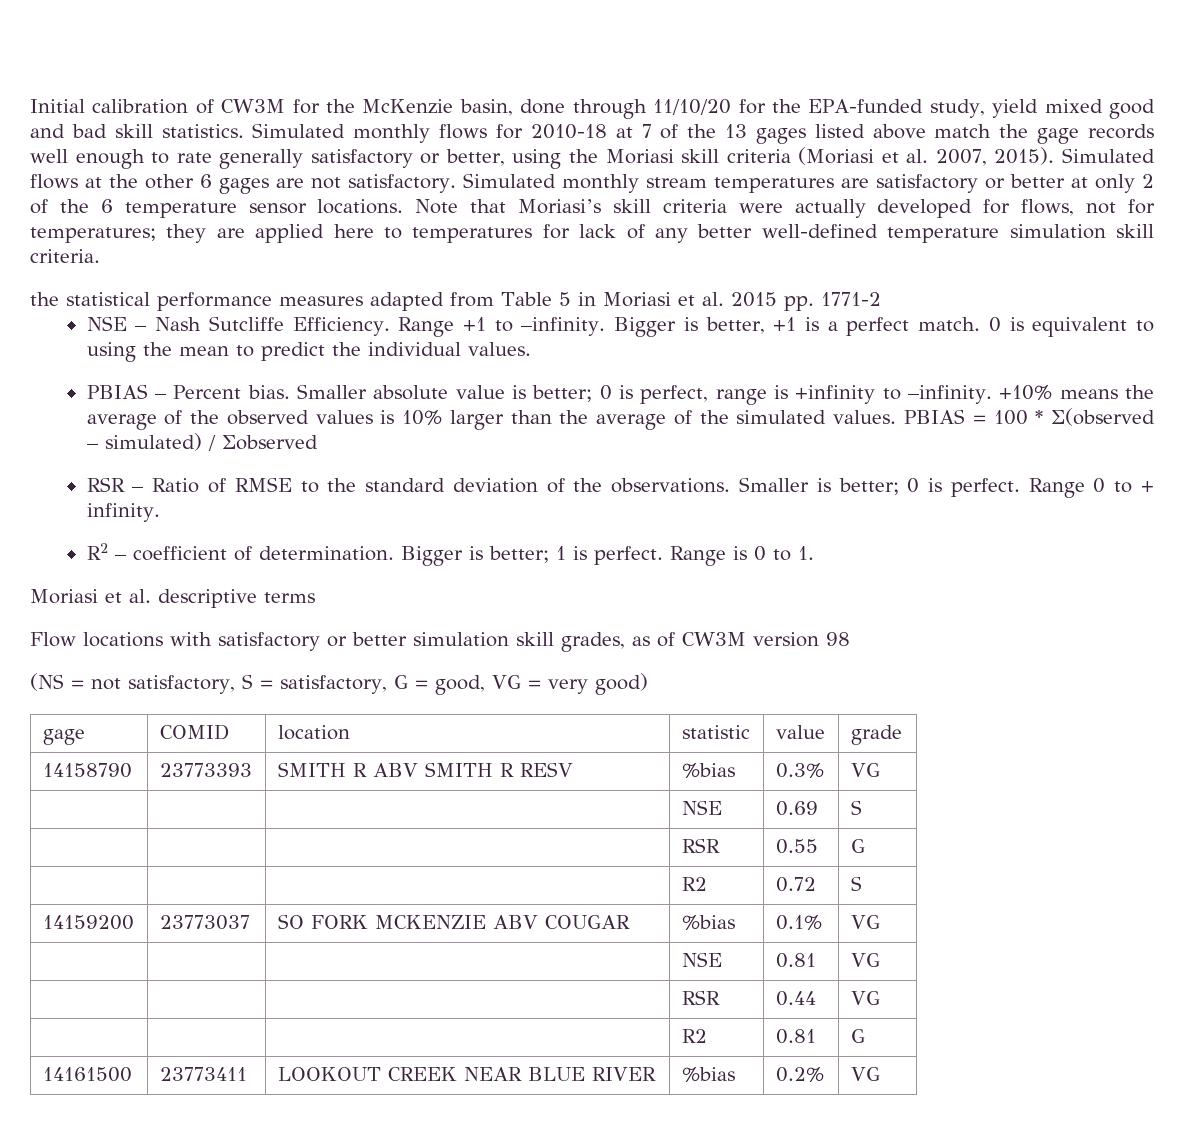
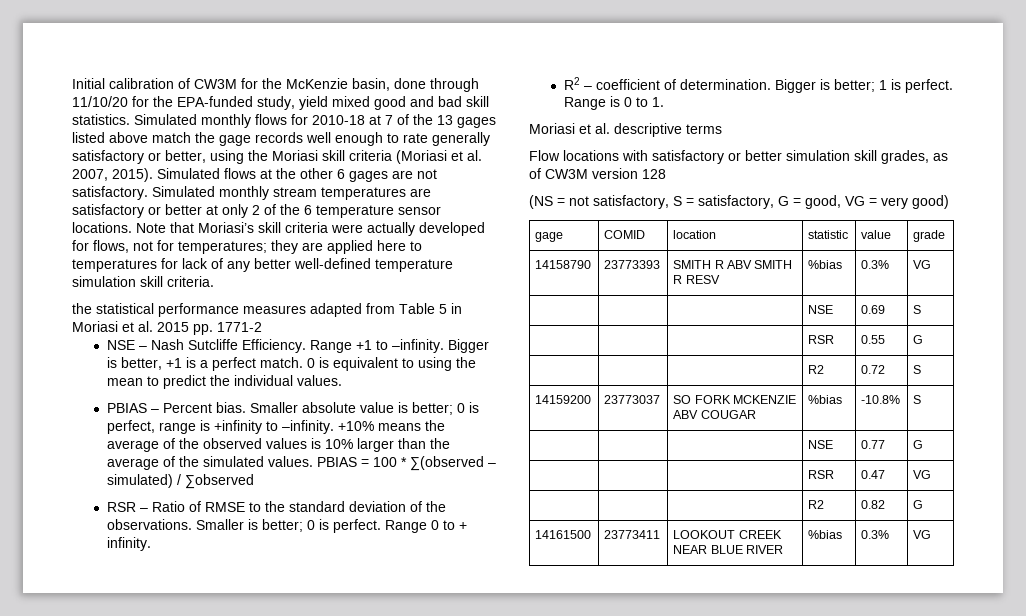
- Flow locations with satisfactory or better simulation skill grades, as of CW3M version 98
+ Flow locations with satisfactory or better simulation skill grades, as of CW3M version 128
- 14159200 | 23773037 | SO FORK MCKENZIE ABV COUGAR | %bias | 0.1% | VG
- | | | NSE | 0.81 | VG
- | | | RSR | 0.44 | VG
+ 14159200 | 23773037 | SO FORK MCKENZIE ABV COUGAR | %bias | -10.8% | S
+ | | | NSE | 0.77 | G
+ | | | RSR | 0.47 | VG
- | | | R2 | 0.81 | G
+ | | | R2 | 0.82 | G
- 14161500 | 23773411 | LOOKOUT CREEK NEAR BLUE RIVER | %bias | 0.2% | VG
+ 14161500 | 23773411 | LOOKOUT CREEK NEAR BLUE RIVER | %bias | 0.3% | VG

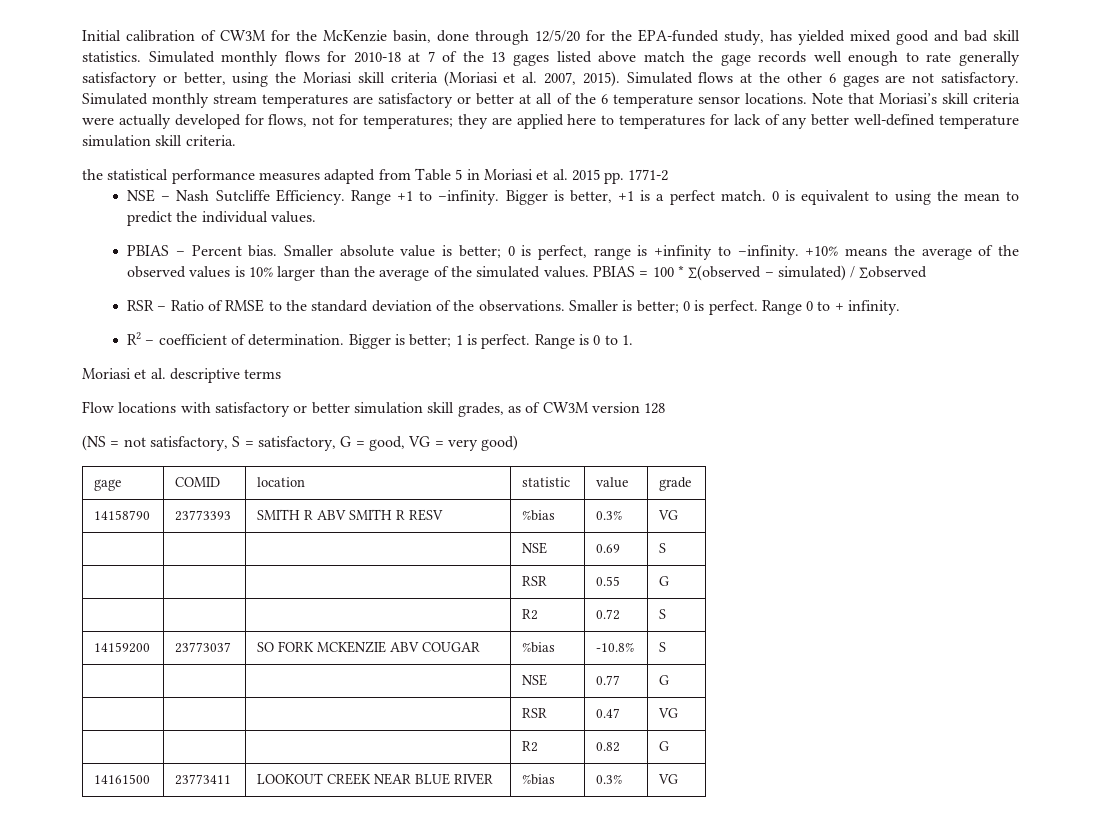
- Initial calibration of CW3M for the McKenzie basin, done through 11/10/20 for the EPA-funded study, yield mixed good and bad skill statistics.
+ Initial calibration of CW3M for the McKenzie basin, done through 12/5/20 for the EPA-funded study, has yielded mixed good and bad skill statistics.
- Simulated monthly stream temperatures are satisfactory or better at only 2 of the 6 temperature sensor locations.
+ Simulated monthly stream temperatures are satisfactory or better at all of the 6 temperature sensor locations.

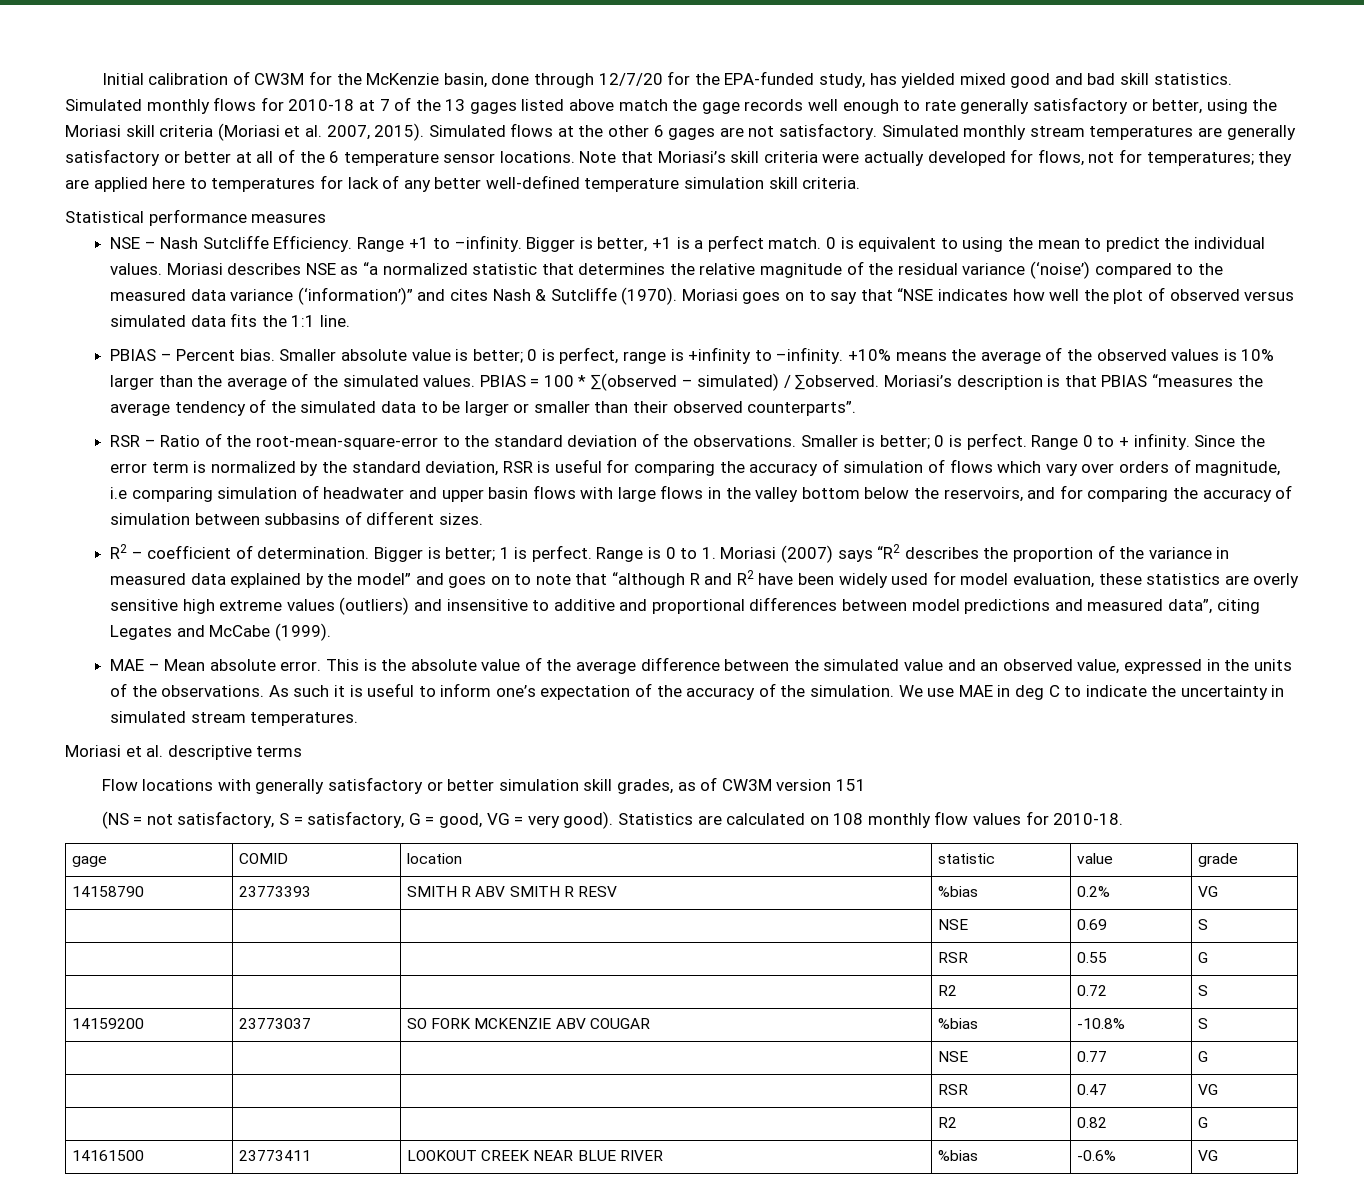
- Initial calibration of CW3M for the McKenzie basin, done through 12/5/20 for the EPA-funded study, has yielded mixed good and bad skill statistics.
+ Initial calibration of CW3M for the McKenzie basin, done through 12/7/20 for the EPA-funded study, has yielded mixed good and bad skill statistics.
- Simulated monthly stream temperatures are satisfactory or better at all of the 6 temperature sensor locations.
+ Simulated monthly stream temperatures are generally satisfactory or better at all of the 6 temperature sensor locations.
- the statistical performance measures adapted from Table 5 in Moriasi et al. 2015 pp. 1771-2
+ Statistical performance measures
+ Moriasi describes NSE as “a normalized statistic that determines the relative magnitude of the residual variance (‘noise’) compared to the measured data variance (‘information’)” and cites Nash & Sutcliffe (1970). Moriasi goes on to say that “NSE indicates how well the plot of observed versus simulated data fits the 1:1 line.
- PBIAS = 100 * ∑(observed – simulated) / ∑observed
+ PBIAS = 100 * ∑(observed – simulated) / ∑observed. Moriasi’s description is that PBIAS “measures the average tendency of the simulated data to be larger or smaller than their observed counterparts”.
- RSR – Ratio of RMSE to the standard deviation of the observations.
+ RSR – Ratio of the root-mean-square-error to the standard deviation of the observations.
+ Since the error term is normalized by the standard deviation, RSR is useful for comparing the accuracy of simulation of flows which vary over orders of magnitude, i.e comparing simulation of headwater and upper basin flows with large flows in the valley bottom below the reservoirs, and for comparing the accuracy of simulation between subbasins of different sizes.
- Range is 0 to 1.
+ Range is 0 to 1. Moriasi (2007) says “R2 describes the proportion of the variance in measured data explained by the model” and goes on to note that “although R and R2 have been widely used for model evaluation, these statistics are overly sensitive high extreme values (outliers) and insensitive to additive and proportional differences between model predictions and measured data”, citing Legates and McCabe (1999).
+ MAE – Mean absolute error. This is the absolute value of the average difference between the simulated value and an observed value, expressed in the units of the observations. As such it is useful to inform one’s expectation of the accuracy of the simulation. We use MAE in deg C to indicate the uncertainty in simulated stream temperatures.
- Flow locations with satisfactory or better simulation skill grades, as of CW3M version 128
+ Flow locations with generally satisfactory or better simulation skill grades, as of CW3M version 151
- (NS = not satisfactory, S = satisfactory, G = good, VG = very good)
+ (NS = not satisfactory, S = satisfactory, G = good, VG = very good). Statistics are calculated on 108 monthly flow values for 2010-18.
- 14158790 | 23773393 | SMITH R ABV SMITH R RESV | %bias | 0.3% | VG
+ 14158790 | 23773393 | SMITH R ABV SMITH R RESV | %bias | 0.2% | VG
- 14161500 | 23773411 | LOOKOUT CREEK NEAR BLUE RIVER | %bias | 0.3% | VG
+ 14161500 | 23773411 | LOOKOUT CREEK NEAR BLUE RIVER | %bias | -0.6% | VG

